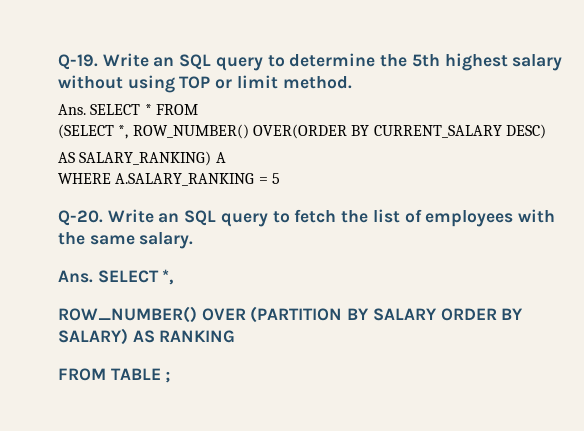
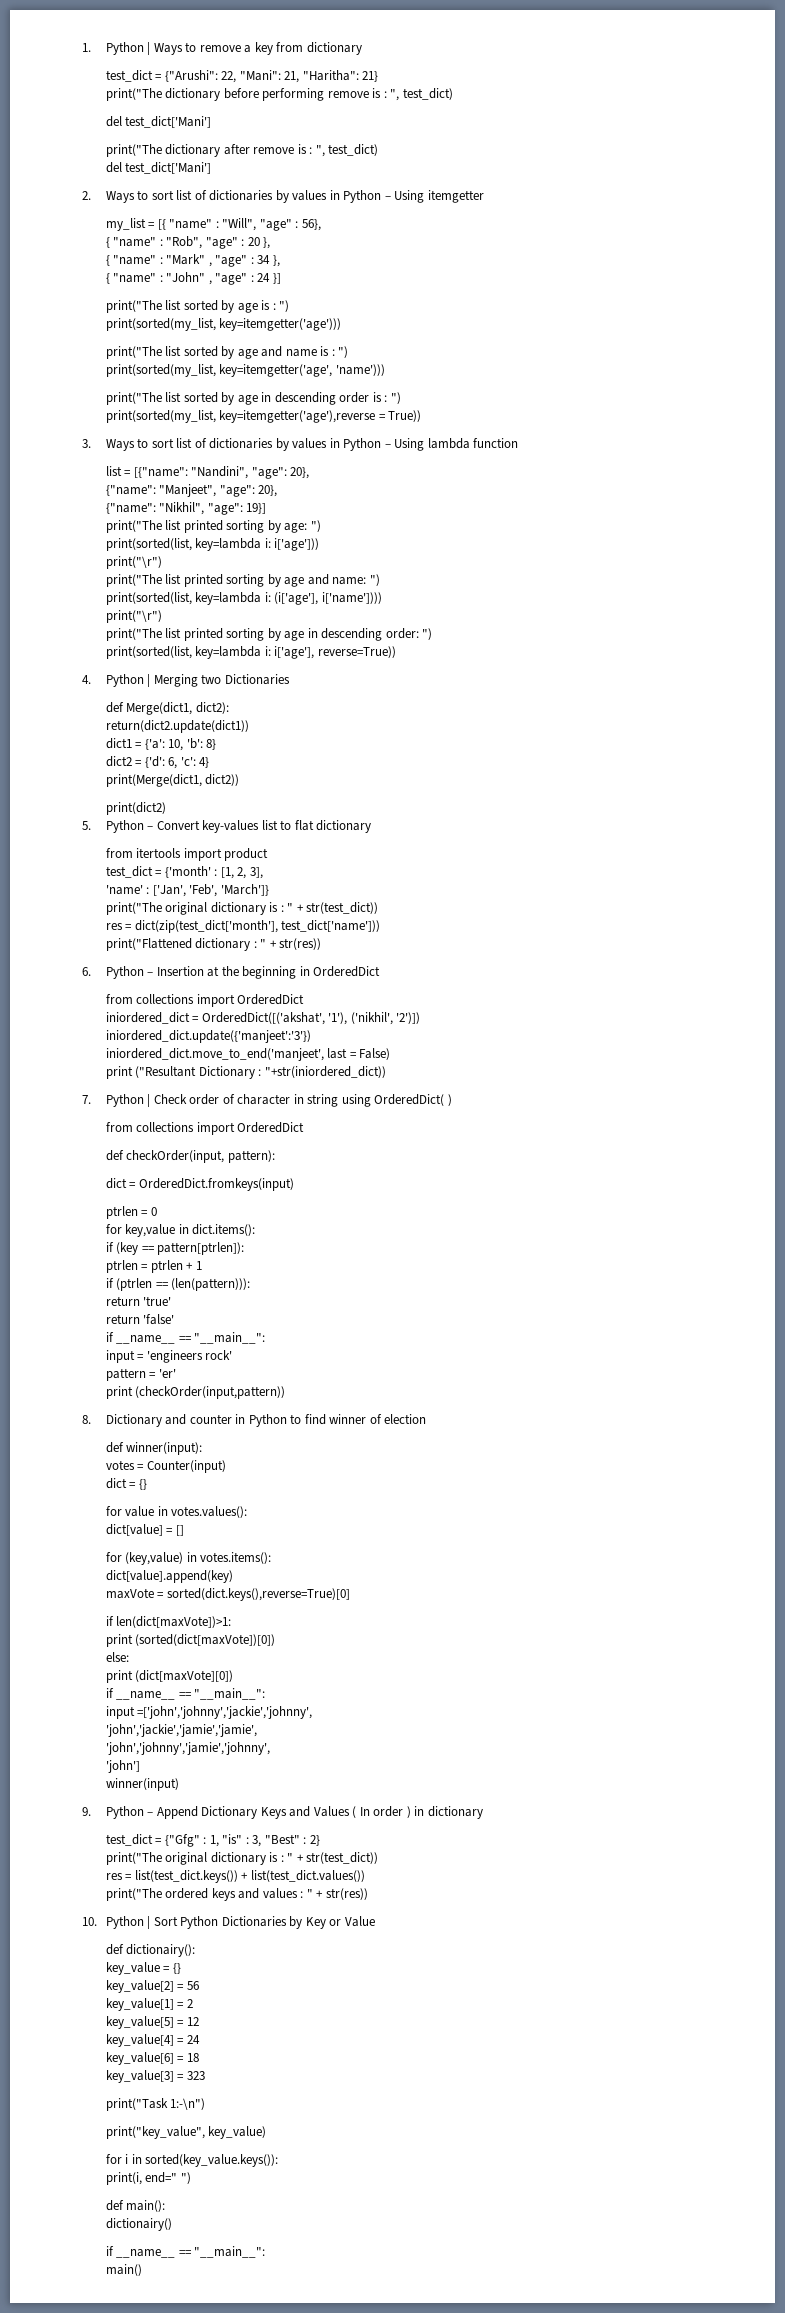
- Q-19. Write an SQL query to determine the 5th highest salary without using TOP or limit method.
- Ans. SELECT * FROM
- (SELECT *, ROW_NUMBER() OVER(ORDER BY CURRENT_SALARY DESC)
- AS SALARY_RANKING) A
- WHERE A.SALARY_RANKING = 5
- Q-20. Write an SQL query to fetch the list of employees with the same salary.
- Ans. SELECT *,
- ROW_NUMBER() OVER (PARTITION BY SALARY ORDER BY SALARY) AS RANKING
- FROM TABLE ;
+ 1. Python | Ways to remove a key from dictionary
+ test_dict = {"Arushi": 22, "Mani": 21, "Haritha": 21}
+ print("The dictionary before performing remove is : ", test_dict)
+ del test_dict['Mani']
+ print("The dictionary after remove is : ", test_dict)
+ del test_dict['Mani']
+ 2. Ways to sort list of dictionaries by values in Python – Using itemgetter
+ my_list = [{ "name" : "Will", "age" : 56},
+ { "name" : "Rob", "age" : 20 },
+ { "name" : "Mark" , "age" : 34 },
+ { "name" : "John" , "age" : 24 }]
+ print("The list sorted by age is : ")
+ print(sorted(my_list, key=itemgetter('age')))
+ print("The list sorted by age and name is : ")
+ print(sorted(my_list, key=itemgetter('age', 'name')))
+ print("The list sorted by age in descending order is : ")
+ print(sorted(my_list, key=itemgetter('age'),reverse = True))
+ 3. Ways to sort list of dictionaries by values in Python – Using lambda function
+ list = [{"name": "Nandini", "age": 20},
+ {"name": "Manjeet", "age": 20},
+ {"name": "Nikhil", "age": 19}]
+ print("The list printed sorting by age: ")
+ print(sorted(list, key=lambda i: i['age']))
+ print("\r")
+ print("The list printed sorting by age and name: ")
+ print(sorted(list, key=lambda i: (i['age'], i['name'])))
+ print("\r")
+ print("The list printed sorting by age in descending order: ")
+ print(sorted(list, key=lambda i: i['age'], reverse=True))
+ 4. Python | Merging two Dictionaries
+ def Merge(dict1, dict2):
+ return(dict2.update(dict1))
+ dict1 = {'a': 10, 'b': 8}
+ dict2 = {'d': 6, 'c': 4}
+ print(Merge(dict1, dict2))
+ print(dict2)
+ 5. Python – Convert key-values list to flat dictionary
+ from itertools import product
+ test_dict = {'month' : [1, 2, 3],
+ 'name' : ['Jan', 'Feb', 'March']}
+ print("The original dictionary is : " + str(test_dict))
+ res = dict(zip(test_dict['month'], test_dict['name']))
+ print("Flattened dictionary : " + str(res))
+ 6. Python – Insertion at the beginning in OrderedDict
+ from collections import OrderedDict
+ iniordered_dict = OrderedDict([('akshat', '1'), ('nikhil', '2')])
+ iniordered_dict.update({'manjeet':'3'})
+ iniordered_dict.move_to_end('manjeet', last = False)
+ print ("Resultant Dictionary : "+str(iniordered_dict))
+ 7. Python | Check order of character in string using OrderedDict( )
+ from collections import OrderedDict
+ def checkOrder(input, pattern):
+ dict = OrderedDict.fromkeys(input)
+ ptrlen = 0
+ for key,value in dict.items():
+ if (key == pattern[ptrlen]):
+ ptrlen = ptrlen + 1
+ if (ptrlen == (len(pattern))):
+ return 'true'
+ return 'false'
+ if __name__ == "__main__":
+ input = 'engineers rock'
+ pattern = 'er'
+ print (checkOrder(input,pattern))
+ 8. Dictionary and counter in Python to find winner of election
+ def winner(input):
+ votes = Counter(input)
+ dict = {}
+ for value in votes.values():
+ dict[value] = []
+ for (key,value) in votes.items():
+ dict[value].append(key)
+ maxVote = sorted(dict.keys(),reverse=True)[0]
+ if len(dict[maxVote])>1:
+ print (sorted(dict[maxVote])[0])
+ else:
+ print (dict[maxVote][0])
+ if __name__ == "__main__":
+ input =['john','johnny','jackie','johnny',
+ 'john','jackie','jamie','jamie',
+ 'john','johnny','jamie','johnny',
+ 'john']
+ winner(input)
+ 9. Python – Append Dictionary Keys and Values ( In order ) in dictionary
+ test_dict = {"Gfg" : 1, "is" : 3, "Best" : 2}
+ print("The original dictionary is : " + str(test_dict))
+ res = list(test_dict.keys()) + list(test_dict.values())
+ print("The ordered keys and values : " + str(res))
+ 10. Python | Sort Python Dictionaries by Key or Value
+ def dictionairy():
+ key_value = {}
+ key_value[2] = 56
+ key_value[1] = 2
+ key_value[5] = 12
+ key_value[4] = 24
+ key_value[6] = 18
+ key_value[3] = 323
+ print("Task 1:-\n")
+ print("key_value", key_value)
+ for i in sorted(key_value.keys()):
+ print(i, end=" ")
+ def main():
+ dictionairy()
+ if __name__ == "__main__":
+ main()

